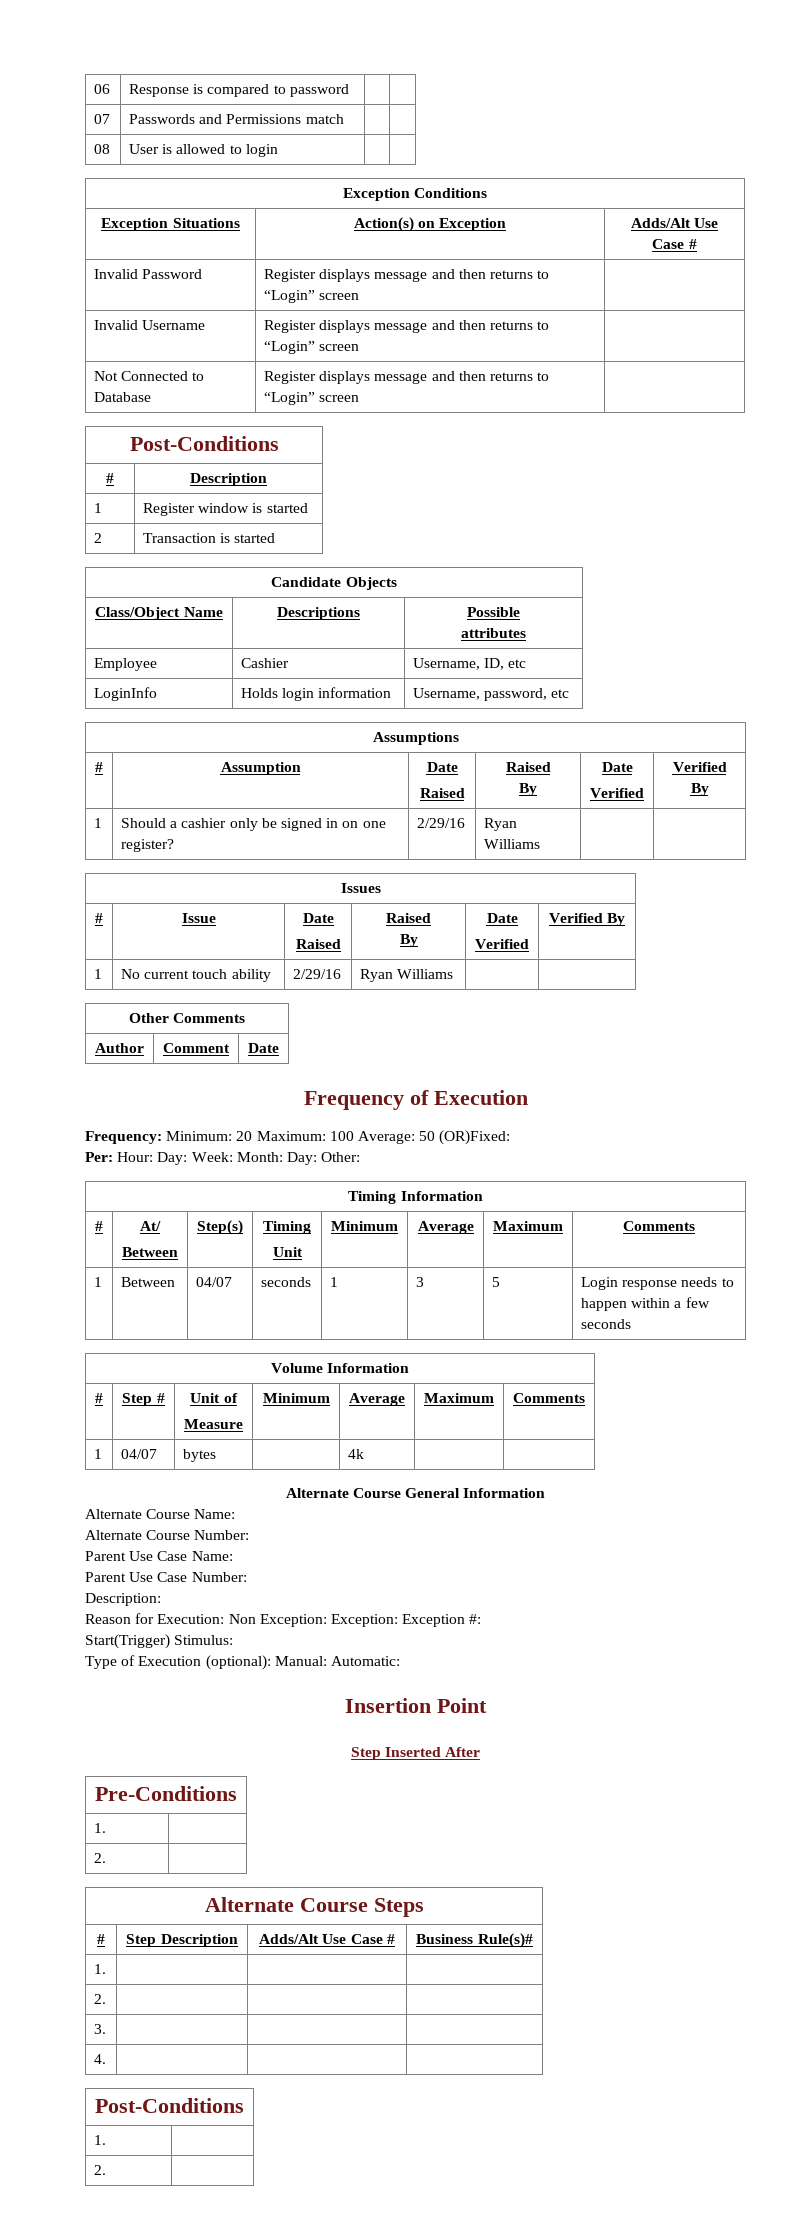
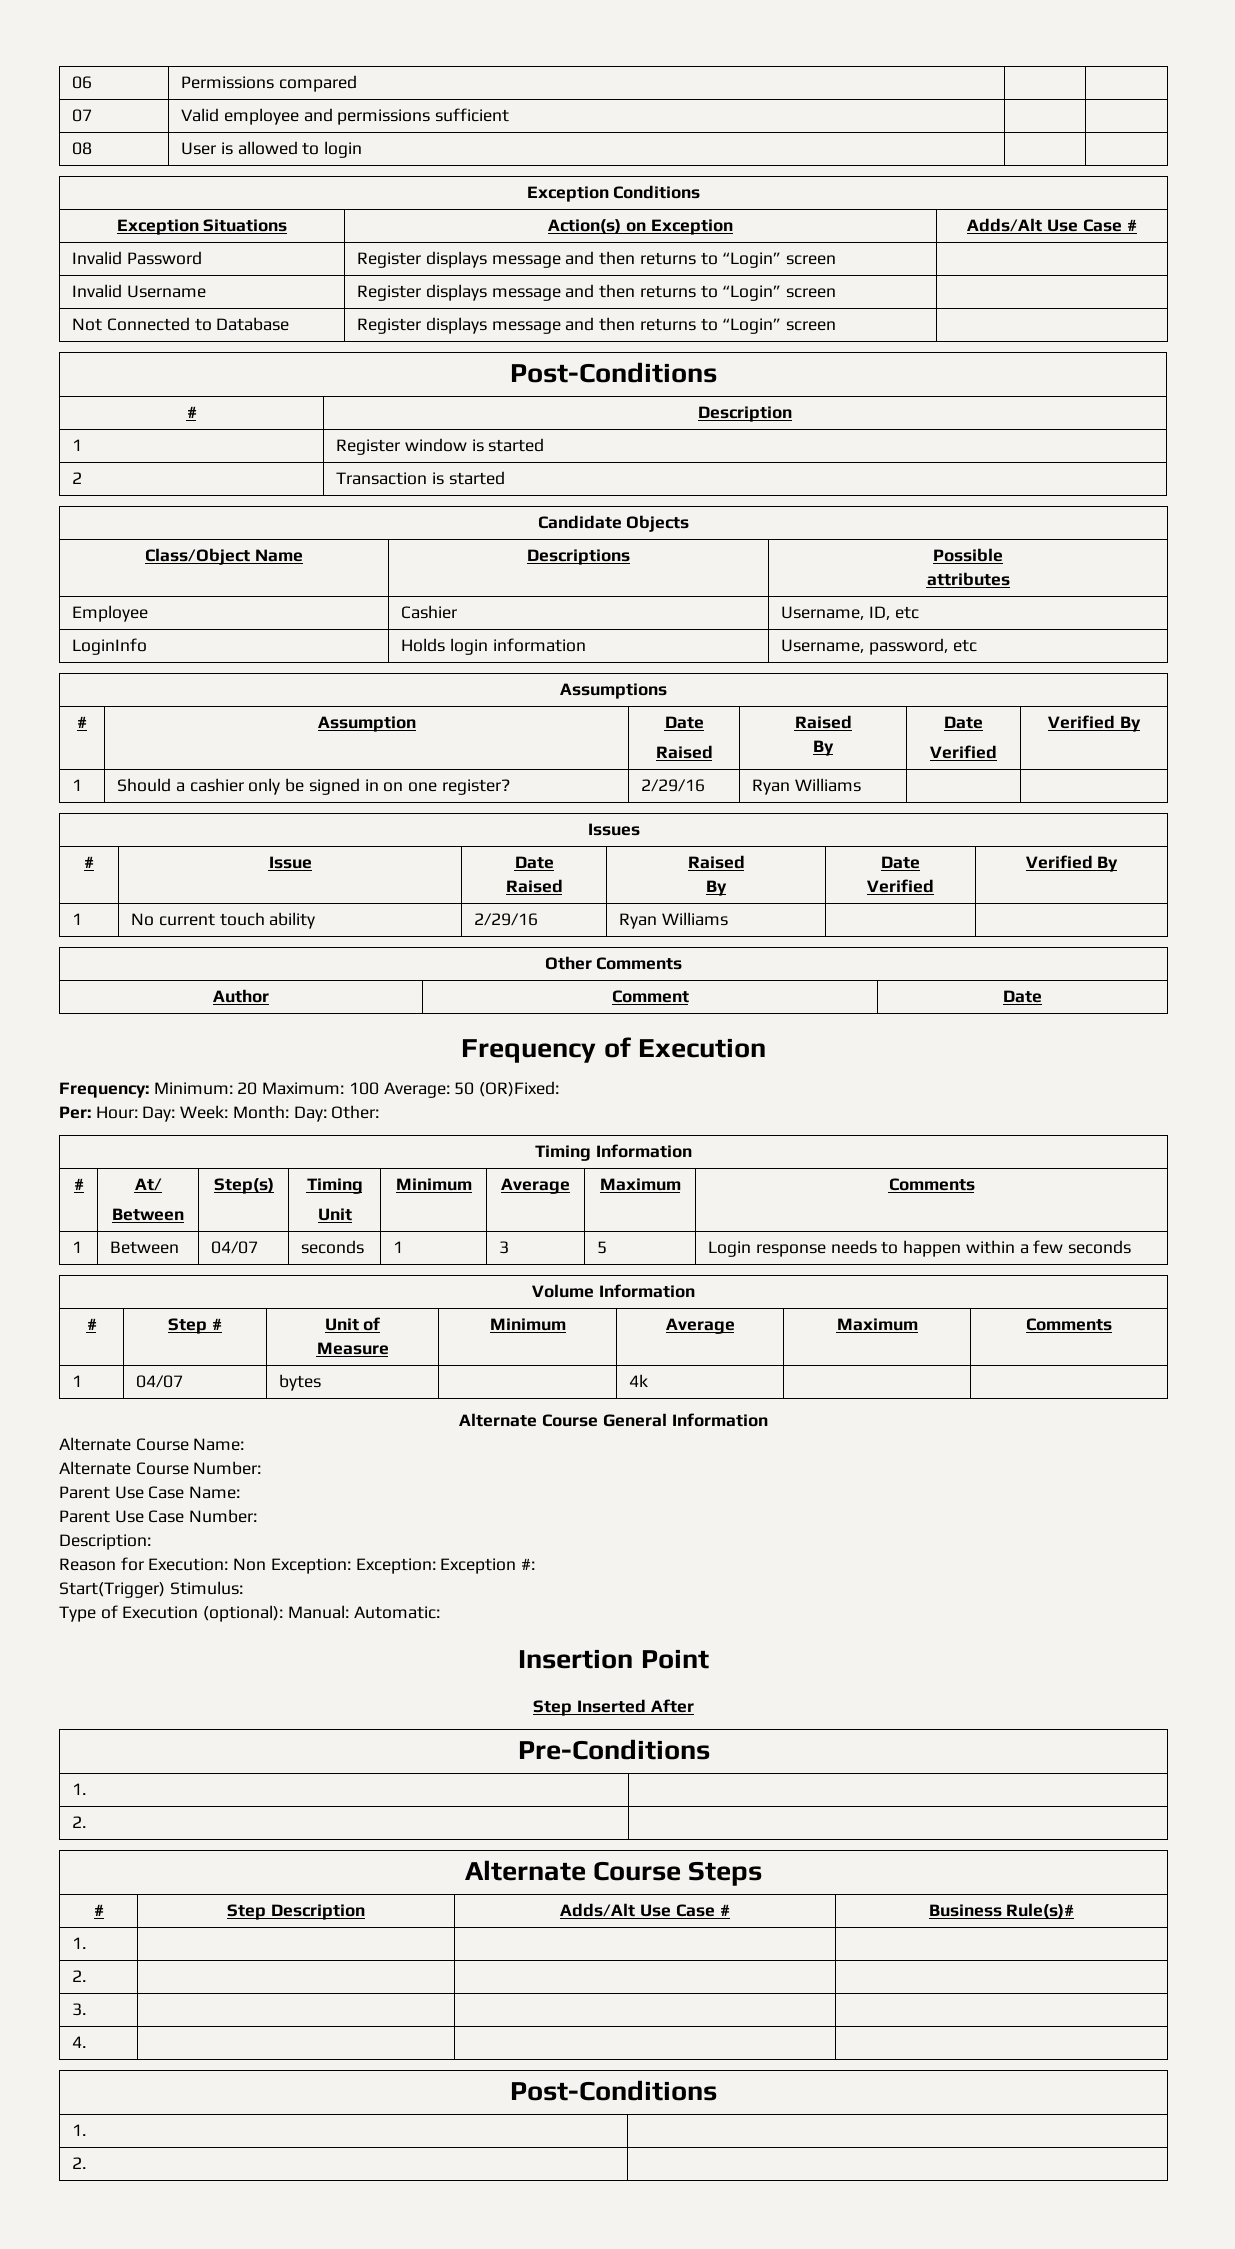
- 06 | Response is compared to password | |
+ 06 | Permissions compared | |
- 07 | Passwords and Permissions match | |
+ 07 | Valid employee and permissions sufficient | |

